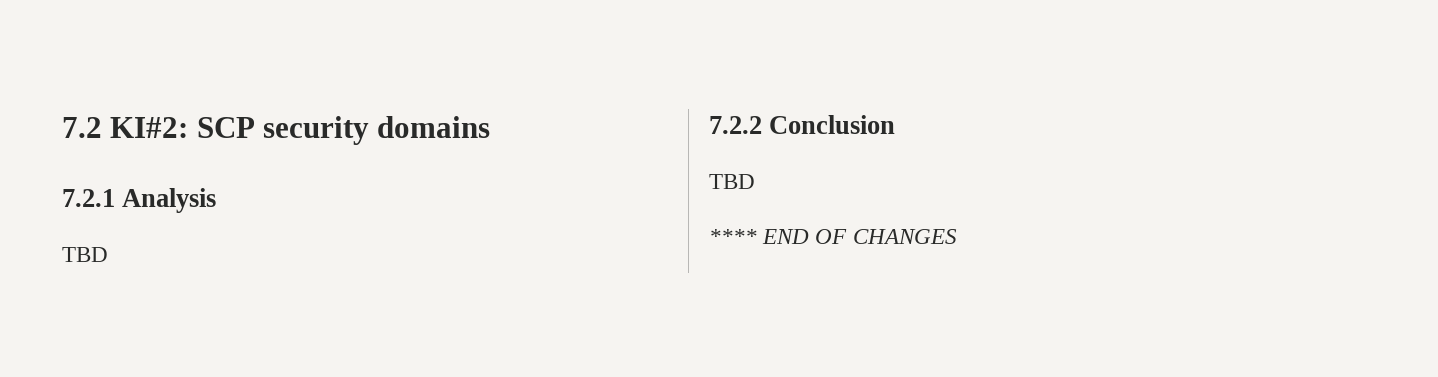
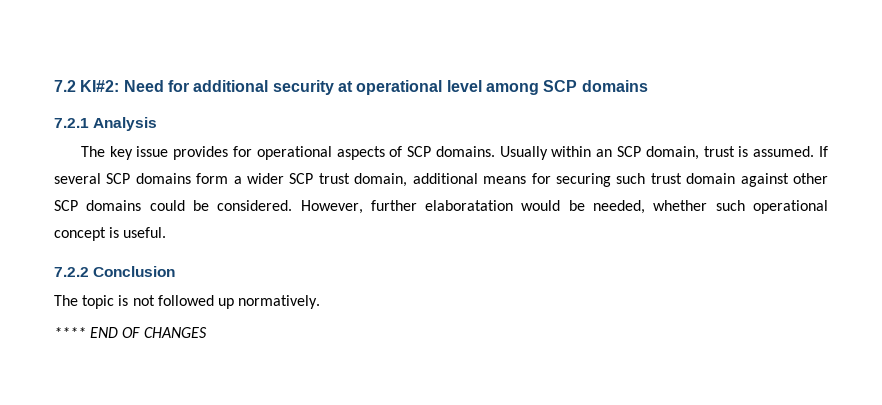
- 7.2 KI#2: SCP security domains
+ 7.2 KI#2: Need for additional security at operational level among SCP domains
  7.2.1 Analysis
- TBD
+ The key issue provides for operational aspects of SCP domains. Usually within an SCP domain, trust is assumed. If several SCP domains form a wider SCP trust domain, additional means for securing such trust domain against other SCP domains could be considered. However, further elaboratation would be needed, whether such operational concept is useful.
  7.2.2 Conclusion
- TBD
+ The topic is not followed up normatively.

